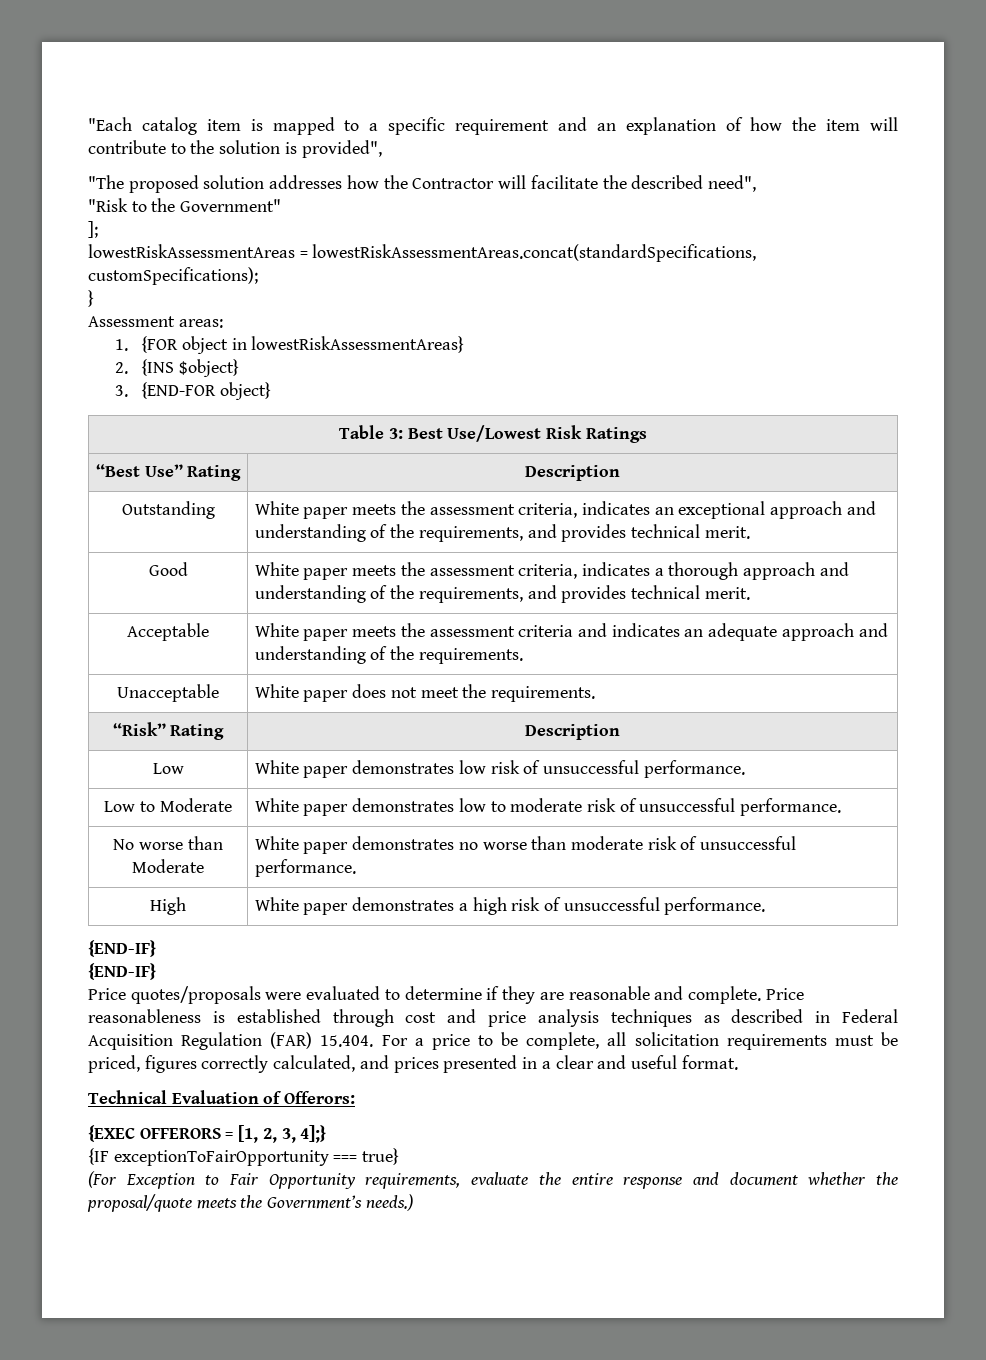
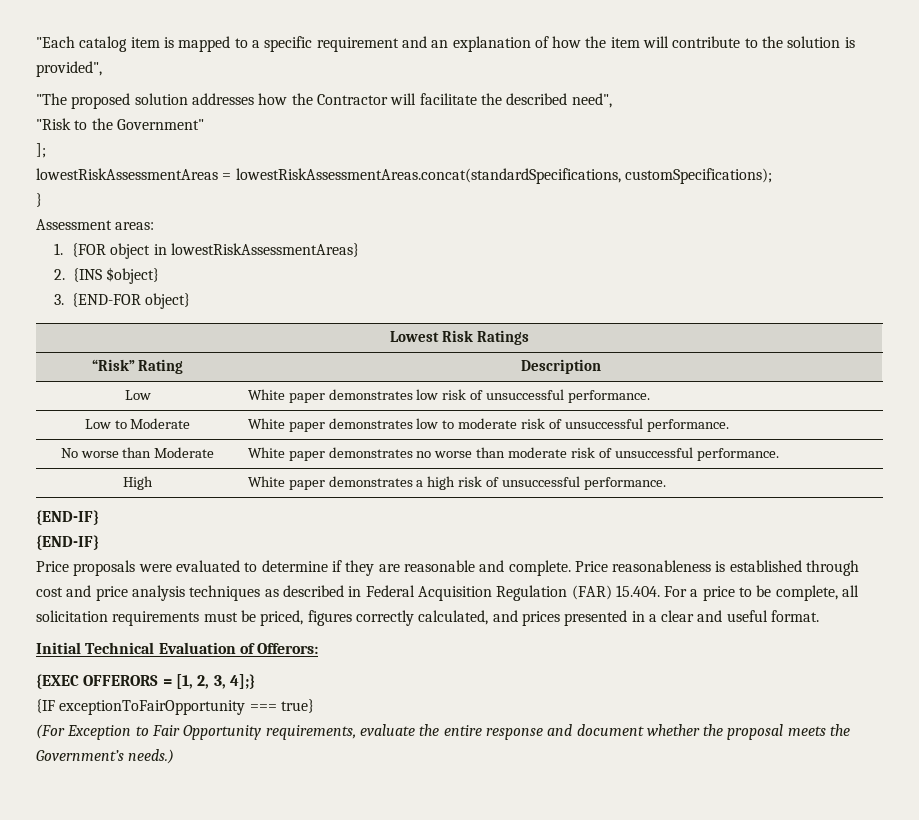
- Table 3: Best Use/Lowest Risk Ratings
- “Best Use” Rating | Description
- Outstanding | White paper meets the assessment criteria, indicates an exceptional approach and understanding of the requirements, and provides technical merit.
- Good | White paper meets the assessment criteria, indicates a thorough approach and understanding of the requirements, and provides technical merit.
- Acceptable | White paper meets the assessment criteria and indicates an adequate approach and understanding of the requirements.
- Unacceptable | White paper does not meet the requirements.
+ Lowest Risk Ratings
- Price quotes/proposals were evaluated to determine if they are reasonable and complete.
+ Price proposals were evaluated to determine if they are reasonable and complete.
- Technical Evaluation of Offerors:
+ Initial Technical Evaluation of Offerors:
- (For Exception to Fair Opportunity requirements, evaluate the entire response and document whether the proposal/quote meets the Government’s needs.)
+ (For Exception to Fair Opportunity requirements, evaluate the entire response and document whether the proposal meets the Government’s needs.)

